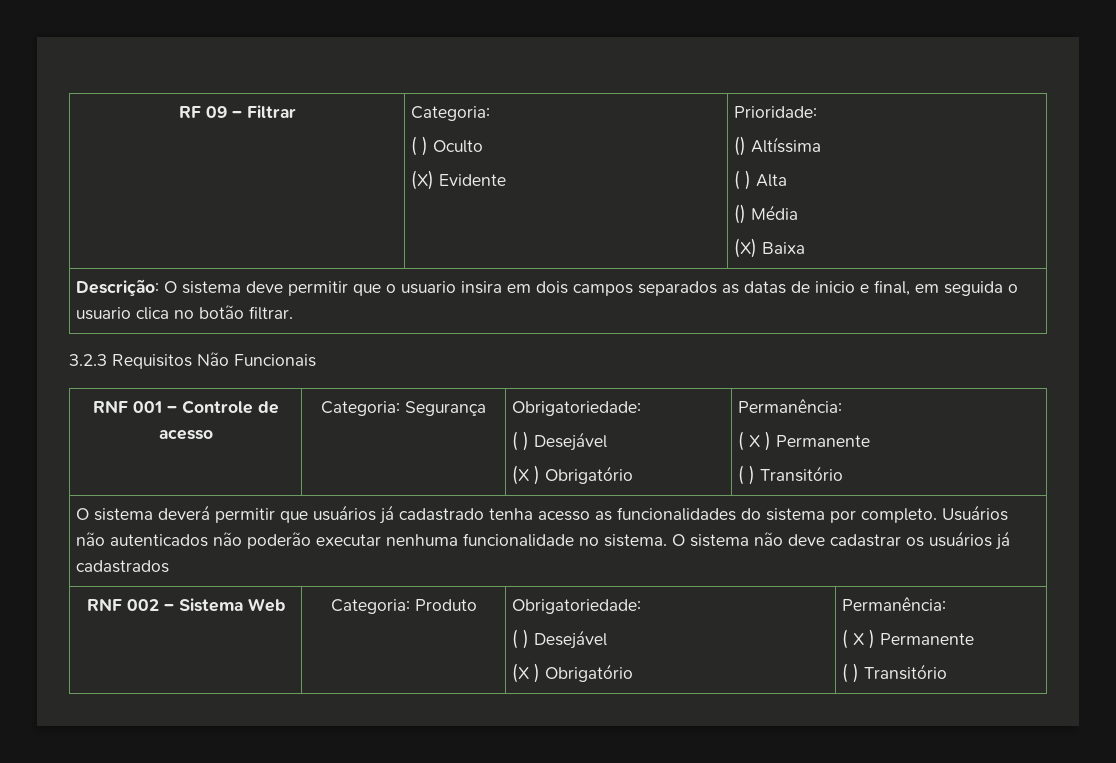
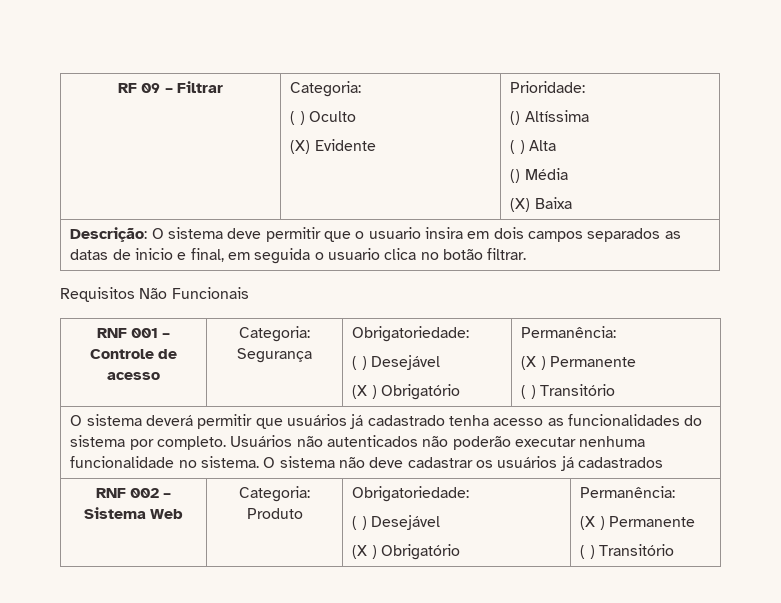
- 3.2.3 Requisitos Não Funcionais
+ Requisitos Não Funcionais
  RNF 001 – Controle de acesso | Categoria: Segurança | Obrigatoriedade:
  ( ) Desejável
  (X ) Obrigatório | Permanência:
- ( X ) Permanente
+ (X ) Permanente
  RNF 002 – Sistema Web | Categoria: Produto | Obrigatoriedade:
  ( ) Desejável
  (X ) Obrigatório | Permanência:
- ( X ) Permanente
+ (X ) Permanente

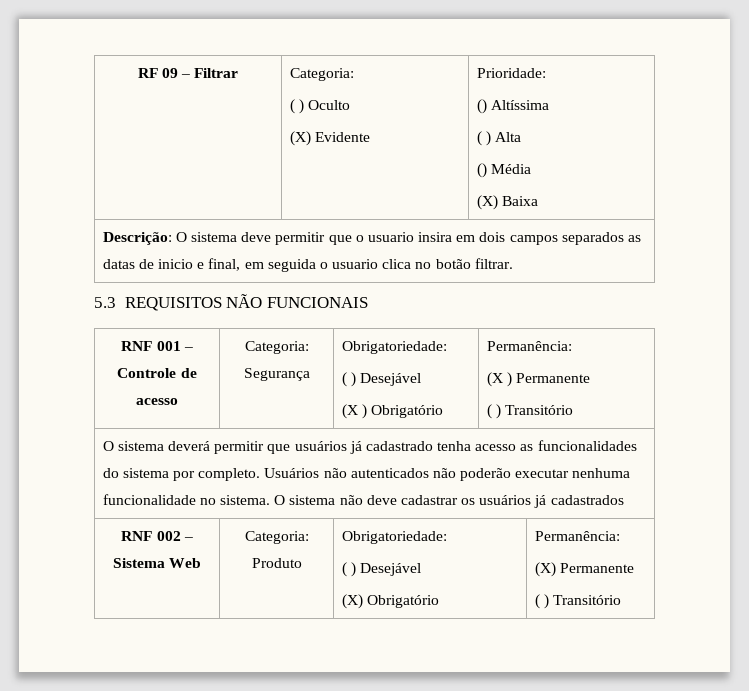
- Requisitos Não Funcionais
+ 5.3 REQUISITOS NÃO FUNCIONAIS
  RNF 002 – Sistema Web | Categoria: Produto | Obrigatoriedade:
  ( ) Desejável
- (X ) Obrigatório | Permanência:
- (X ) Permanente
+ (X) Obrigatório | Permanência:
+ (X) Permanente

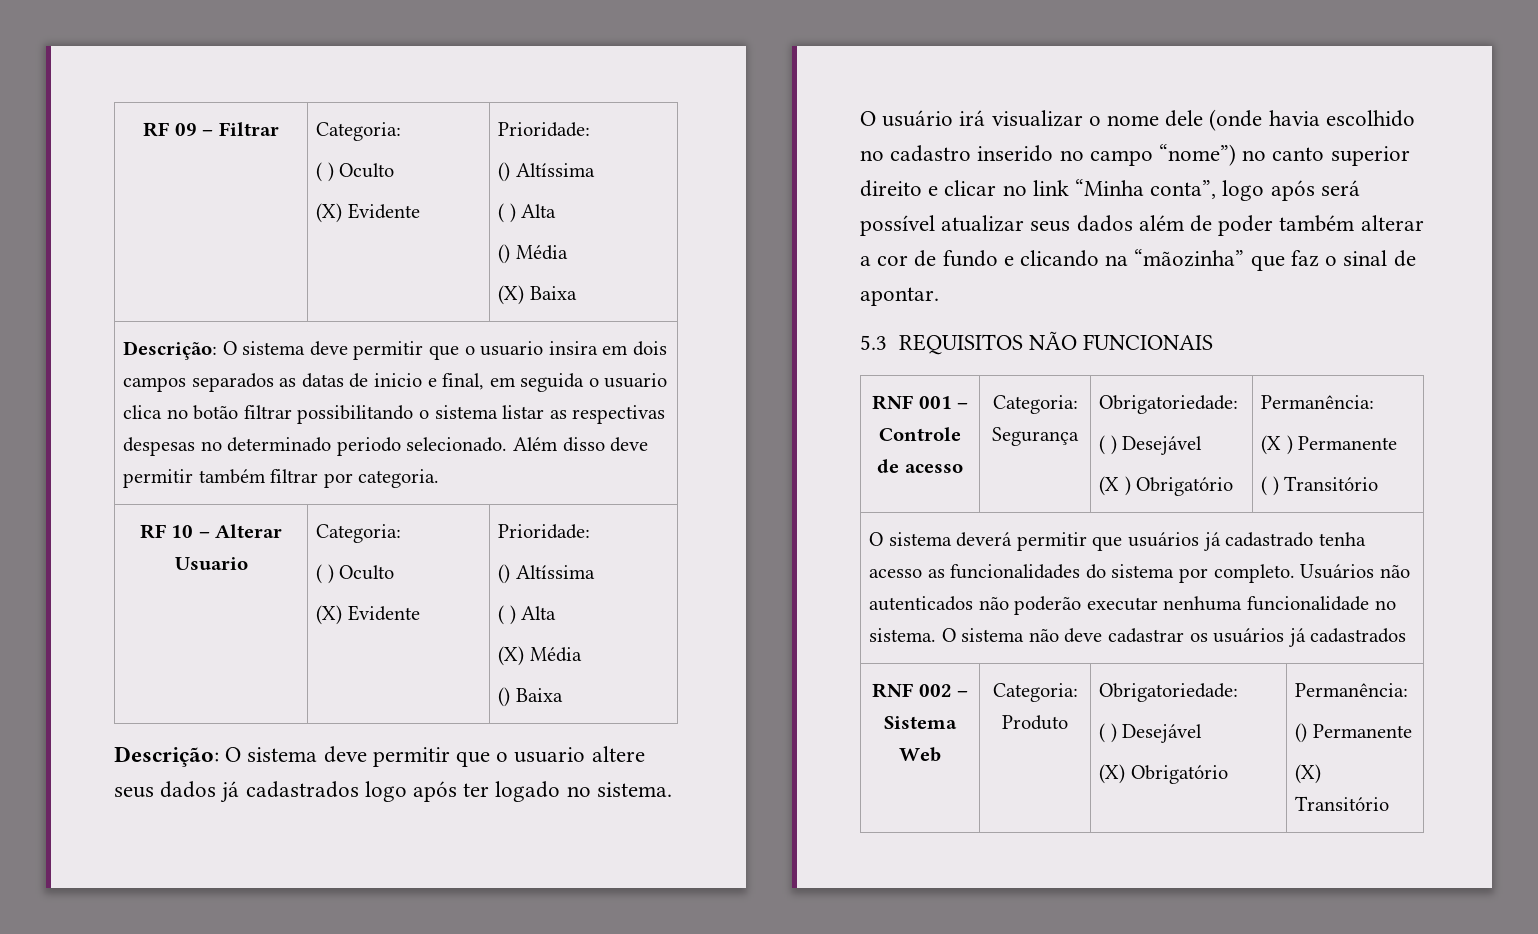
- Descrição: O sistema deve permitir que o usuario insira em dois campos separados as datas de inicio e final, em seguida o usuario clica no botão filtrar.
+ Descrição: O sistema deve permitir que o usuario insira em dois campos separados as datas de inicio e final, em seguida o usuario clica no botão filtrar possibilitando o sistema listar as respectivas despesas no determinado periodo selecionado. Além disso deve permitir também filtrar por categoria.
+ RF 10 – Alterar Usuario | Categoria:
+ ( ) Oculto
+ (X) Evidente | Prioridade:
+ () Altíssima
+ ( ) Alta
+ (X) Média
+ () Baixa
+ Descrição: O sistema deve permitir que o usuario altere seus dados já cadastrados logo após ter logado no sistema. O usuário irá visualizar o nome dele (onde havia escolhido no cadastro inserido no campo “nome”) no canto superior direito e clicar no link “Minha conta”, logo após será possível atualizar seus dados além de poder também alterar a cor de fundo e clicando na “mãozinha” que faz o sinal de apontar.
  RNF 002 – Sistema Web | Categoria: Produto | Obrigatoriedade:
  ( ) Desejável
  (X) Obrigatório | Permanência:
- (X) Permanente
- ( ) Transitório
+ () Permanente
+ (X) Transitório

